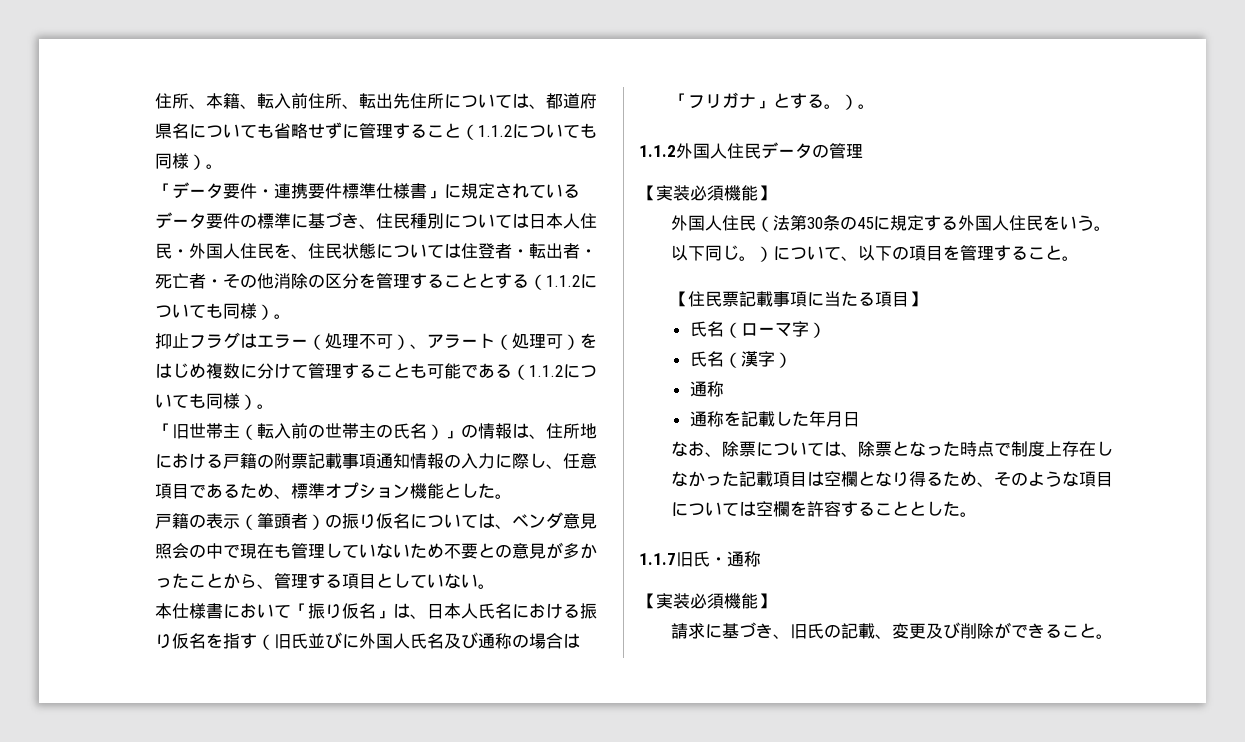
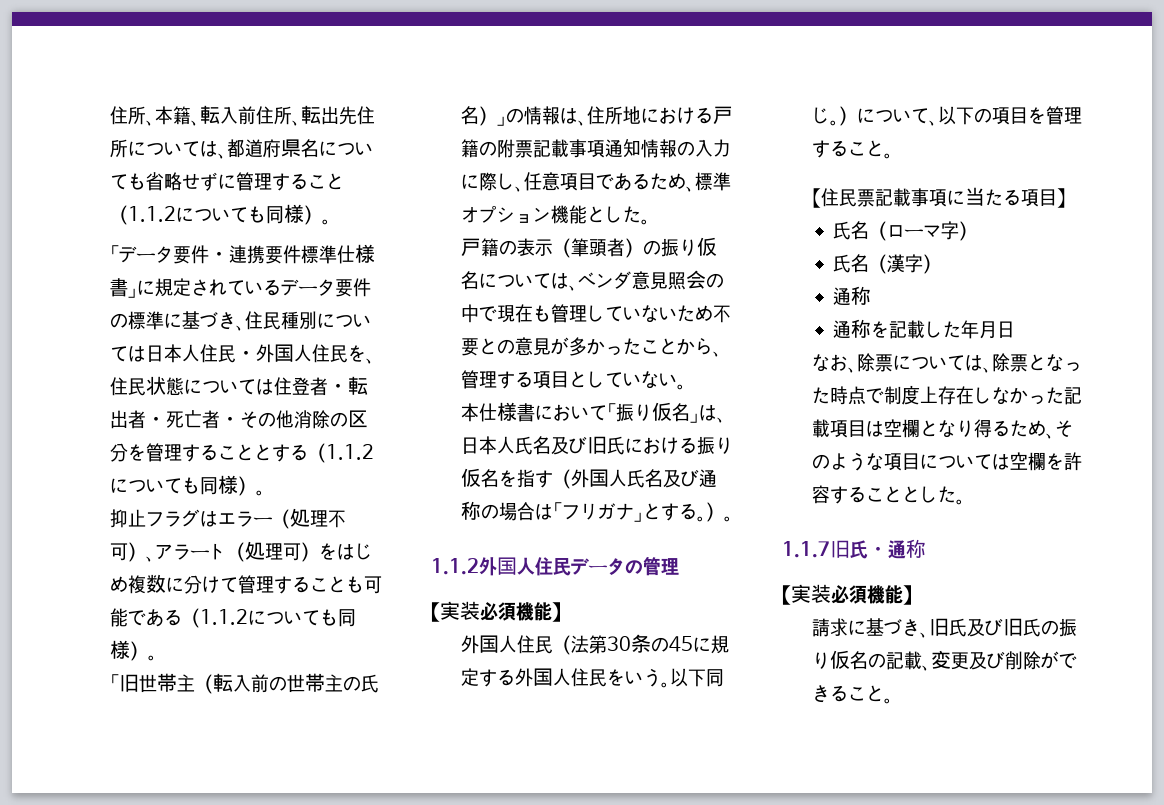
- 本仕様書において「振り仮名」は、日本人氏名における振り仮名を指す（旧氏並びに外国人氏名及び通称の場合は「フリガナ」とする。）。
+ 本仕様書において「振り仮名」は、日本人氏名及び旧氏における振り仮名を指す（外国人氏名及び通称の場合は「フリガナ」とする。）。
- 請求に基づき、旧氏の記載、変更及び削除ができること。
+ 請求に基づき、旧氏及び旧氏の振り仮名の記載、変更及び削除ができること。

